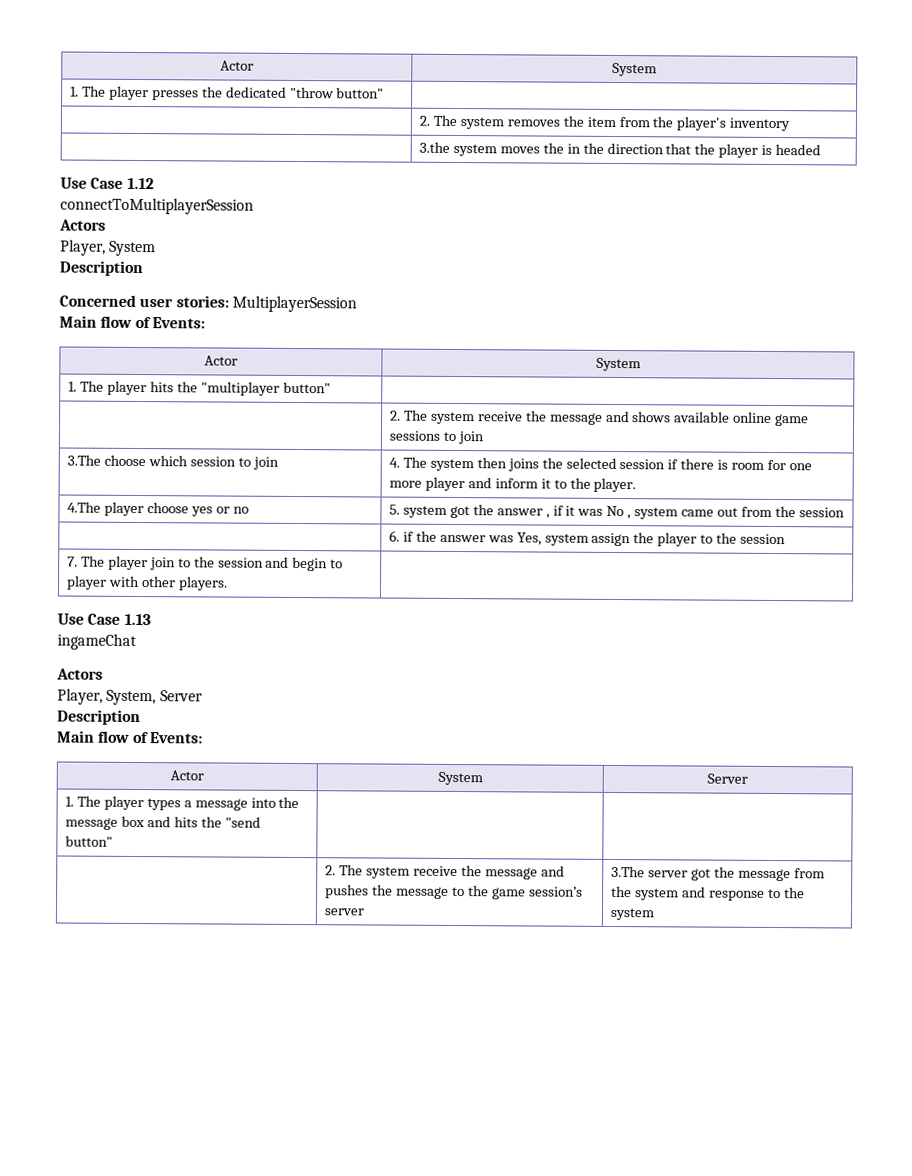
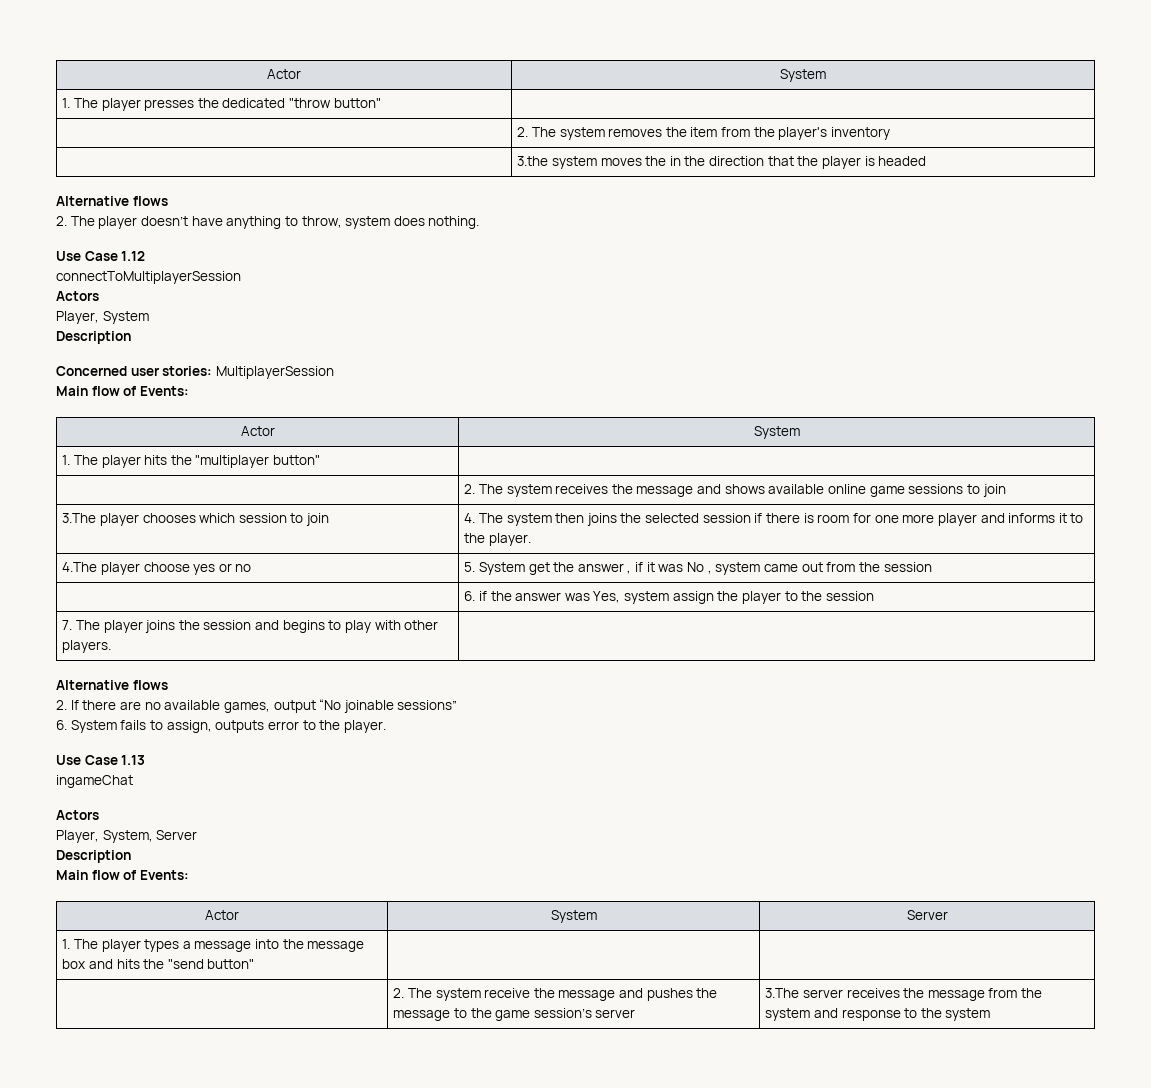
  | 3.the system moves the in the direction that the player is headed
+ Alternative flows
+ 2. The player doesn’t have anything to throw, system does nothing.
- | 2. The system receive the message and shows available online game sessions to join
+ | 2. The system receives the message and shows available online game sessions to join
- 3.The choose which session to join | 4. The system then joins the selected session if there is room for one more player and inform it to the player.
+ 3.The player chooses which session to join | 4. The system then joins the selected session if there is room for one more player and informs it to the player.
- 4.The player choose yes or no | 5. system got the answer , if it was No , system came out from the session
+ 4.The player choose yes or no | 5. System get the answer , if it was No , system came out from the session
- 7. The player join to the session and begin to player with other players. |
+ 7. The player joins the session and begins to play with other players. |
+ Alternative flows
+ 2. If there are no available games, output “No joinable sessions”
+ 6. System fails to assign, outputs error to the player.
- | 2. The system receive the message and pushes the message to the game session’s server | 3.The server got the message from the system and response to the system
+ | 2. The system receive the message and pushes the message to the game session’s server | 3.The server receives the message from the system and response to the system

